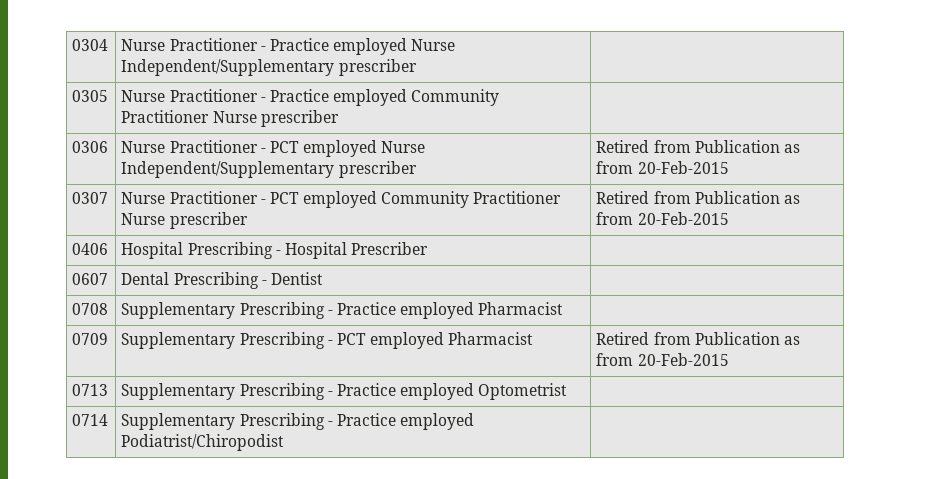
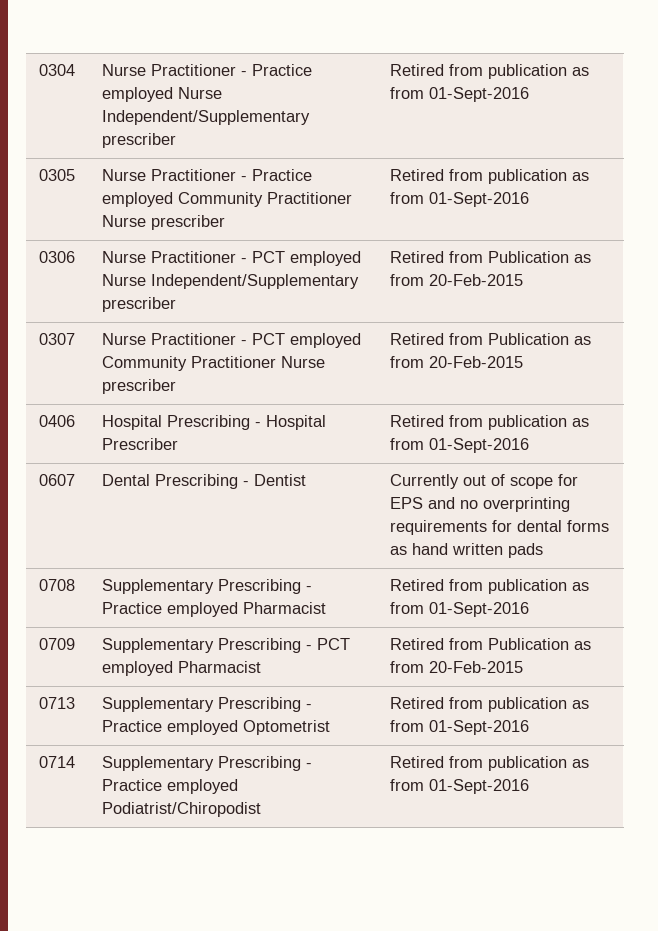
- 0304 | Nurse Practitioner - Practice employed Nurse Independent/Supplementary prescriber |
+ 0304 | Nurse Practitioner - Practice employed Nurse Independent/Supplementary prescriber | Retired from publication as from 01-Sept-2016
- 0305 | Nurse Practitioner - Practice employed Community Practitioner Nurse prescriber |
+ 0305 | Nurse Practitioner - Practice employed Community Practitioner Nurse prescriber | Retired from publication as from 01-Sept-2016
- 0406 | Hospital Prescribing - Hospital Prescriber |
+ 0406 | Hospital Prescribing - Hospital Prescriber | Retired from publication as from 01-Sept-2016
- 0607 | Dental Prescribing - Dentist |
+ 0607 | Dental Prescribing - Dentist | Currently out of scope for EPS and no overprinting requirements for dental forms as hand written pads
- 0708 | Supplementary Prescribing - Practice employed Pharmacist |
+ 0708 | Supplementary Prescribing - Practice employed Pharmacist | Retired from publication as from 01-Sept-2016
- 0713 | Supplementary Prescribing - Practice employed Optometrist |
+ 0713 | Supplementary Prescribing - Practice employed Optometrist | Retired from publication as from 01-Sept-2016
- 0714 | Supplementary Prescribing - Practice employed Podiatrist/Chiropodist |
+ 0714 | Supplementary Prescribing - Practice employed Podiatrist/Chiropodist | Retired from publication as from 01-Sept-2016

